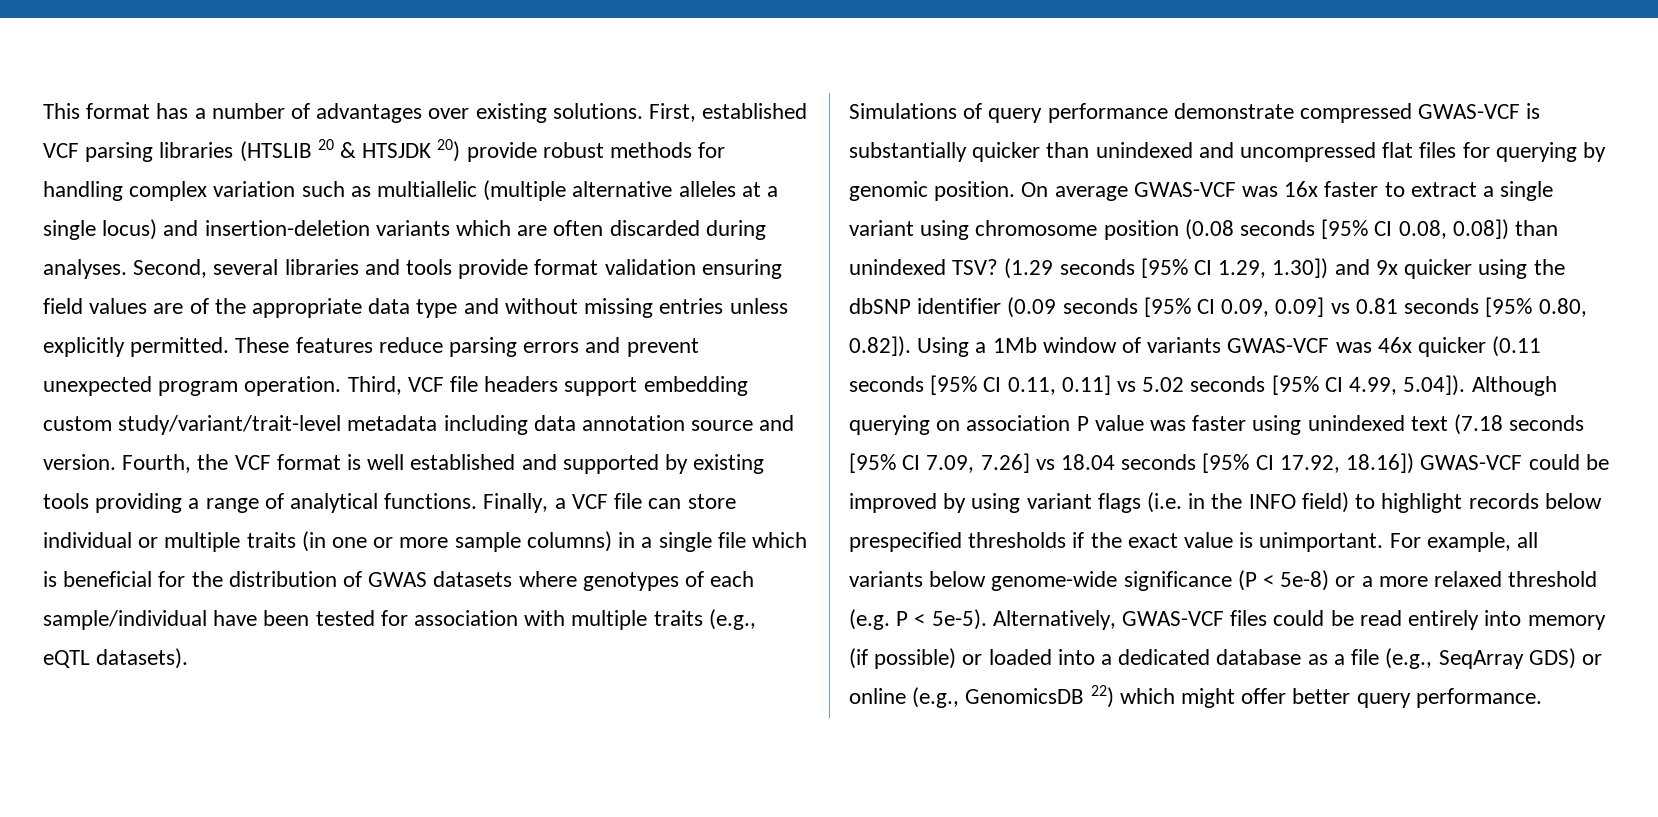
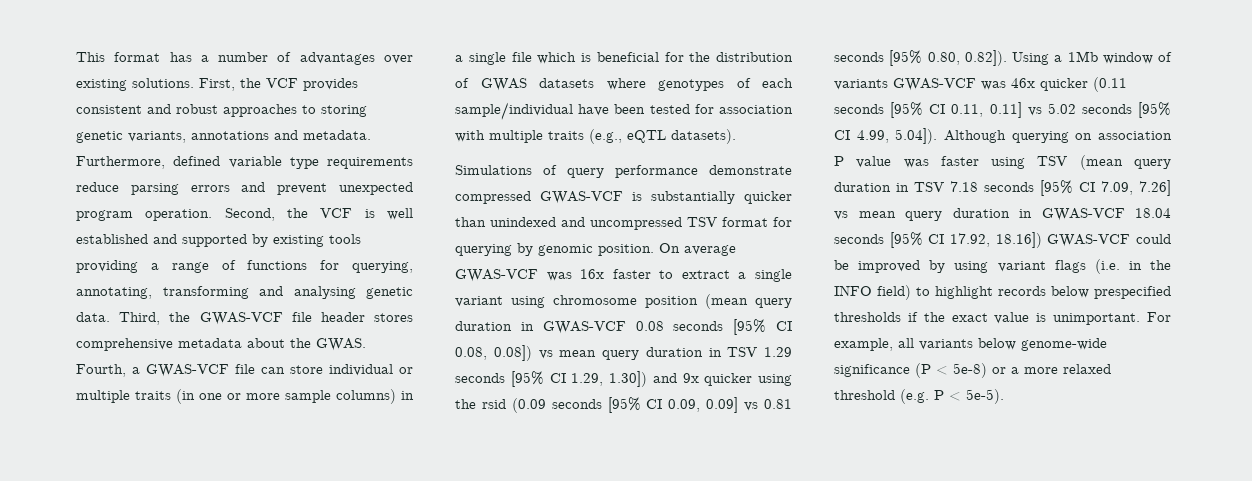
- First, established VCF parsing libraries (HTSLIB 20 & HTSJDK 20) provide robust methods for handling complex variation such as multiallelic (multiple alternative alleles at a single locus) and insertion-deletion variants which are often discarded during analyses. Second, several libraries and tools provide format validation ensuring field values are of the appropriate data type and without missing entries unless explicitly permitted. These features reduce parsing errors and prevent unexpected program operation.
+ First, the VCF provides consistent and robust approaches to storing genetic variants, annotations and metadata. Furthermore, defined variable type requirements reduce parsing errors and prevent unexpected program operation.
- Third, VCF file headers support embedding custom study/variant/trait-level metadata including data annotation source and version. Fourth, the VCF format is well established and supported by existing tools providing a range of analytical functions. Finally, a VCF file can store individual or multiple traits (in one or more sample columns) in a single file which is beneficial for the distribution of GWAS datasets where genotypes of each sample/individual have been tested for association with multiple traits (e.g., eQTL datasets).
+ Second, the VCF is well established and supported by existing tools providing a range of functions for querying, annotating, transforming and analysing genetic data. Third, the GWAS-VCF file header stores comprehensive metadata about the GWAS. Fourth, a GWAS-VCF file can store individual or multiple traits (in one or more sample columns) in a single file which is beneficial for the distribution of GWAS datasets where genotypes of each sample/individual have been tested for association with multiple traits (e.g., eQTL datasets).
- Simulations of query performance demonstrate compressed GWAS-VCF is substantially quicker than unindexed and uncompressed flat files for querying by genomic position.
+ Simulations of query performance demonstrate compressed GWAS-VCF is substantially quicker than unindexed and uncompressed TSV format for querying by genomic position.
- On average GWAS-VCF was 16x faster to extract a single variant using chromosome position (0.08 seconds [95% CI 0.08, 0.08]) than unindexed TSV? (1.29 seconds [95% CI 1.29, 1.30]) and 9x quicker using the dbSNP identifier (0.09 seconds [95% CI 0.09, 0.09] vs 0.81 seconds [95% 0.80, 0.82]). Using a 1Mb window of variants GWAS-VCF was 46x quicker (0.11 seconds [95% CI 0.11, 0.11] vs 5.02 seconds [95% CI 4.99, 5.04]). Although querying on association P value was faster using unindexed text (7.18 seconds [95% CI 7.09, 7.26] vs 18.04 seconds [95% CI 17.92, 18.16]) GWAS-VCF could be improved by using variant flags (i.e. in the INFO field) to highlight records below prespecified thresholds if the exact value is unimportant.
+ On average GWAS-VCF was 16x faster to extract a single variant using chromosome position (mean query duration in GWAS-VCF 0.08 seconds [95% CI 0.08, 0.08]) vs mean query duration in TSV 1.29 seconds [95% CI 1.29, 1.30]) and 9x quicker using the rsid (0.09 seconds [95% CI 0.09, 0.09] vs 0.81 seconds [95% 0.80, 0.82]). Using a 1Mb window of variants GWAS-VCF was 46x quicker (0.11 seconds [95% CI 0.11, 0.11] vs 5.02 seconds [95% CI 4.99, 5.04]). Although querying on association P value was faster using TSV (mean query duration in TSV 7.18 seconds [95% CI 7.09, 7.26] vs mean query duration in GWAS-VCF 18.04 seconds [95% CI 17.92, 18.16]) GWAS-VCF could be improved by using variant flags (i.e. in the INFO field) to highlight records below prespecified thresholds if the exact value is unimportant.
- Alternatively, GWAS-VCF files could be read entirely into memory (if possible) or loaded into a dedicated database as a file (e.g., SeqArray GDS) or online (e.g., GenomicsDB 22) which might offer better query performance.

